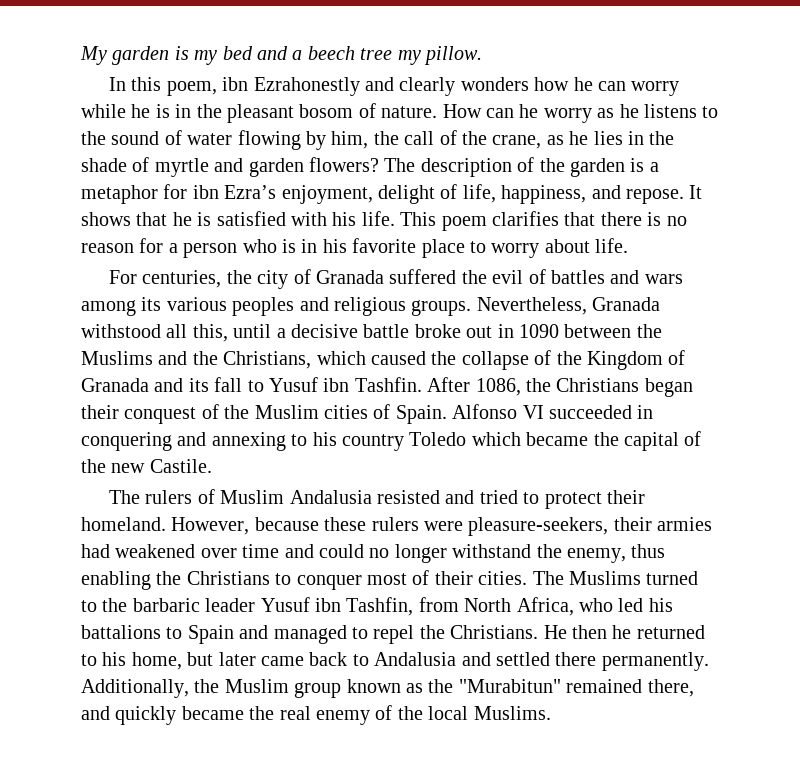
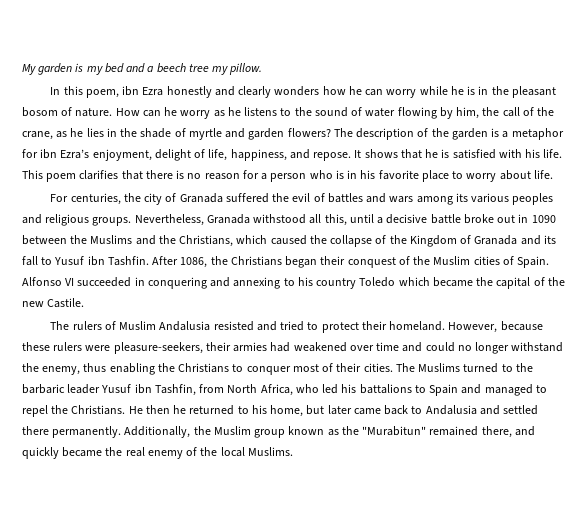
- In this poem, ibn Ezrahonestly and clearly wonders how he can worry while he is in the pleasant bosom of nature.
+ In this poem, ibn Ezra honestly and clearly wonders how he can worry while he is in the pleasant bosom of nature.

